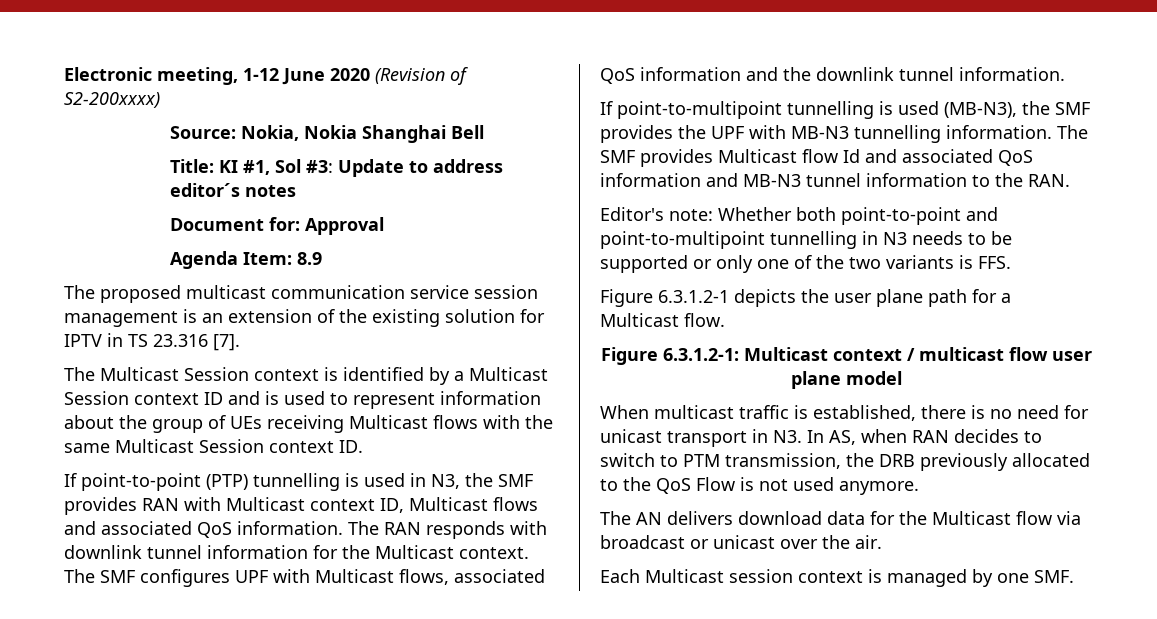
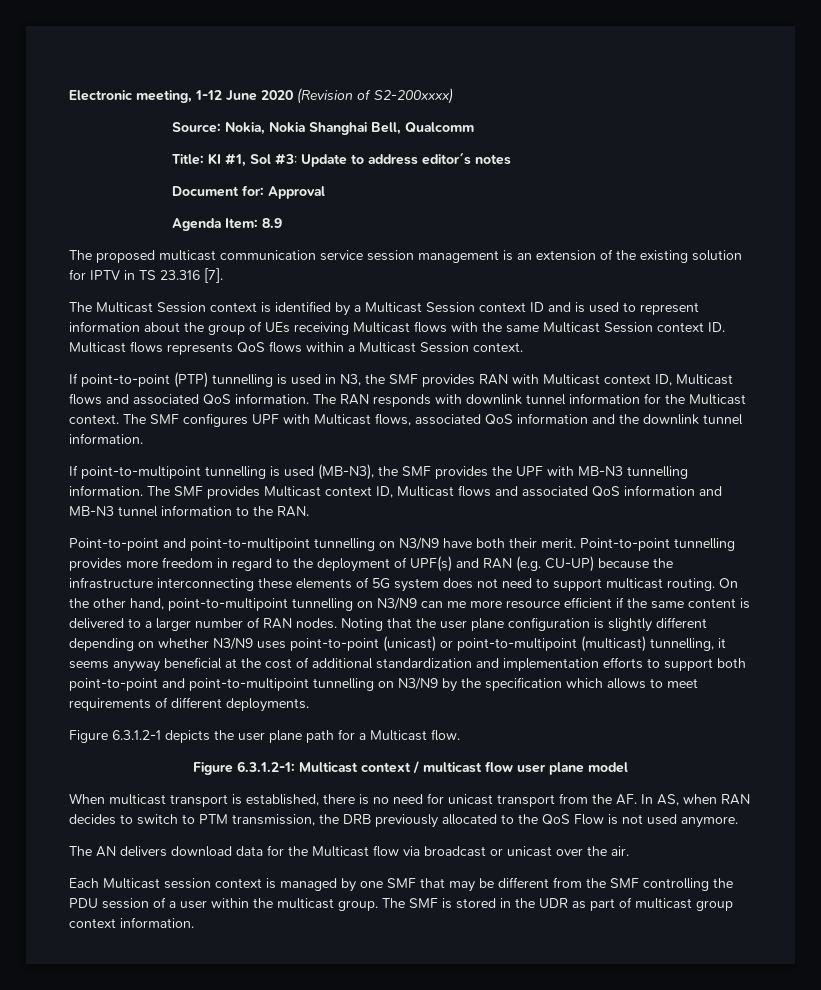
- Source: Nokia, Nokia Shanghai Bell
+ Source: Nokia, Nokia Shanghai Bell, Qualcomm
- The Multicast Session context is identified by a Multicast Session context ID and is used to represent information about the group of UEs receiving Multicast flows with the same Multicast Session context ID.
+ The Multicast Session context is identified by a Multicast Session context ID and is used to represent information about the group of UEs receiving Multicast flows with the same Multicast Session context ID. Multicast flows represents QoS flows within a Multicast Session context.
- The SMF provides Multicast flow Id and associated QoS information and MB-N3 tunnel information to the RAN.
+ The SMF provides Multicast context ID, Multicast flows and associated QoS information and MB-N3 tunnel information to the RAN.
- Editor's note: Whether both point-to-point and point-to-multipoint tunnelling in N3 needs to be supported or only one of the two variants is FFS.
+ Point-to-point and point-to-multipoint tunnelling on N3/N9 have both their merit. Point-to-point tunnelling provides more freedom in regard to the deployment of UPF(s) and RAN (e.g. CU-UP) because the infrastructure interconnecting these elements of 5G system does not need to support multicast routing. On the other hand, point-to-multipoint tunnelling on N3/N9 can me more resource efficient if the same content is delivered to a larger number of RAN nodes. Noting that the user plane configuration is slightly different depending on whether N3/N9 uses point-to-point (unicast) or point-to-multipoint (multicast) tunnelling, it seems anyway beneficial at the cost of additional standardization and implementation efforts to support both point-to-point and point-to-multipoint tunnelling on N3/N9 by the specification which allows to meet requirements of different deployments.
- When multicast traffic is established, there is no need for unicast transport in N3. In AS, when RAN decides to switch to PTM transmission, the DRB previously allocated to the QoS Flow is not used anymore.
+ When multicast transport is established, there is no need for unicast transport from the AF. In AS, when RAN decides to switch to PTM transmission, the DRB previously allocated to the QoS Flow is not used anymore.
- Each Multicast session context is managed by one SMF.
+ Each Multicast session context is managed by one SMF that may be different from the SMF controlling the PDU session of a user within the multicast group. The SMF is stored in the UDR as part of multicast group context information.

